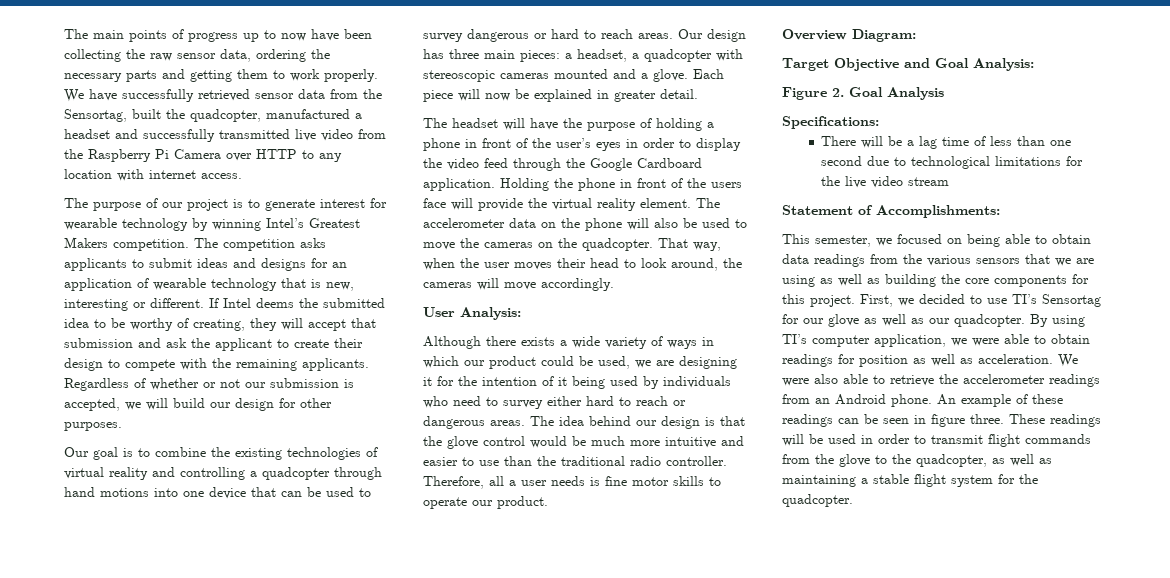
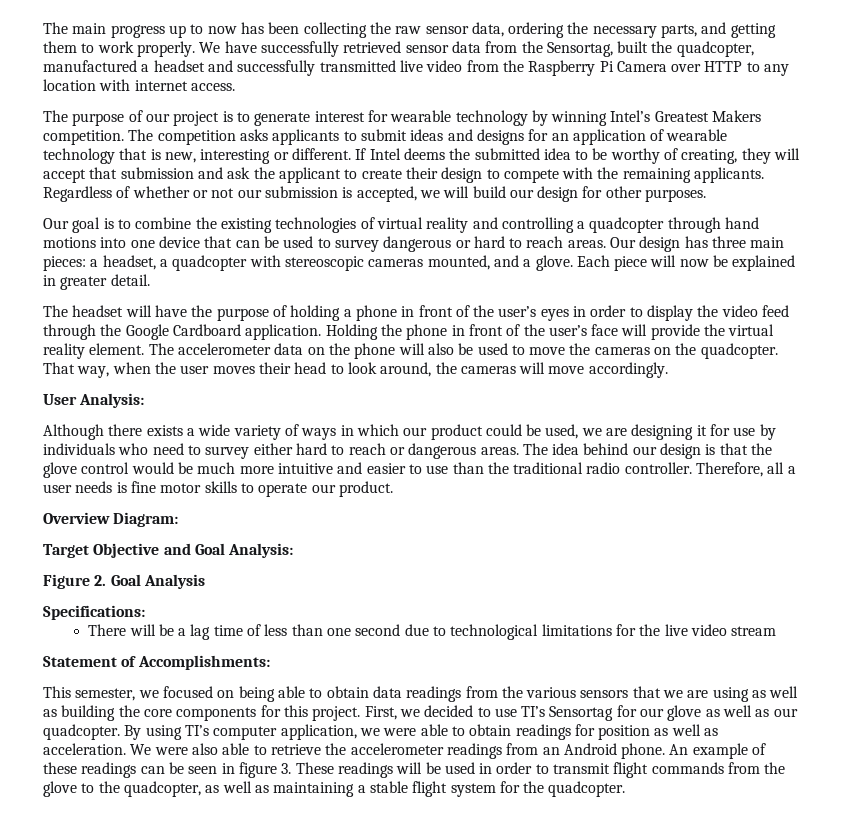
- The main points of progress up to now have been collecting the raw sensor data, ordering the necessary parts and getting them to work properly.
+ The main progress up to now has been collecting the raw sensor data, ordering the necessary parts, and getting them to work properly.
- Our design has three main pieces: a headset, a quadcopter with stereoscopic cameras mounted and a glove.
+ Our design has three main pieces: a headset, a quadcopter with stereoscopic cameras mounted, and a glove.
- Holding the phone in front of the users face will provide the virtual reality element.
+ Holding the phone in front of the user’s face will provide the virtual reality element.
- Although there exists a wide variety of ways in which our product could be used, we are designing it for the intention of it being used by individuals who need to survey either hard to reach or dangerous areas.
+ Although there exists a wide variety of ways in which our product could be used, we are designing it for use by individuals who need to survey either hard to reach or dangerous areas.
- An example of these readings can be seen in figure three. These readings will be used in order to transmit flight commands from the glove to the quadcopter, as well as maintaining a stable flight system for the quadcopter.
+ An example of these readings can be seen in figure 3. These readings will be used in order to transmit flight commands from the glove to the quadcopter, as well as maintaining a stable flight system for the quadcopter.

